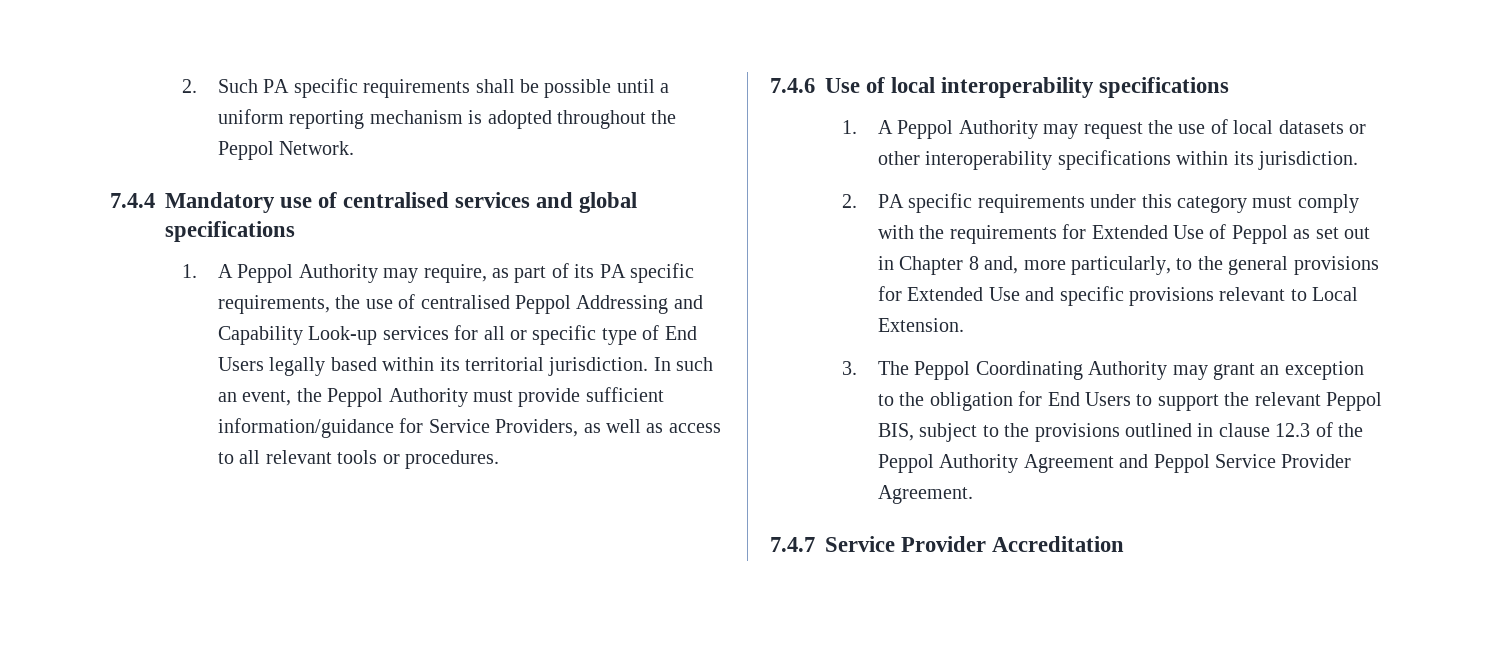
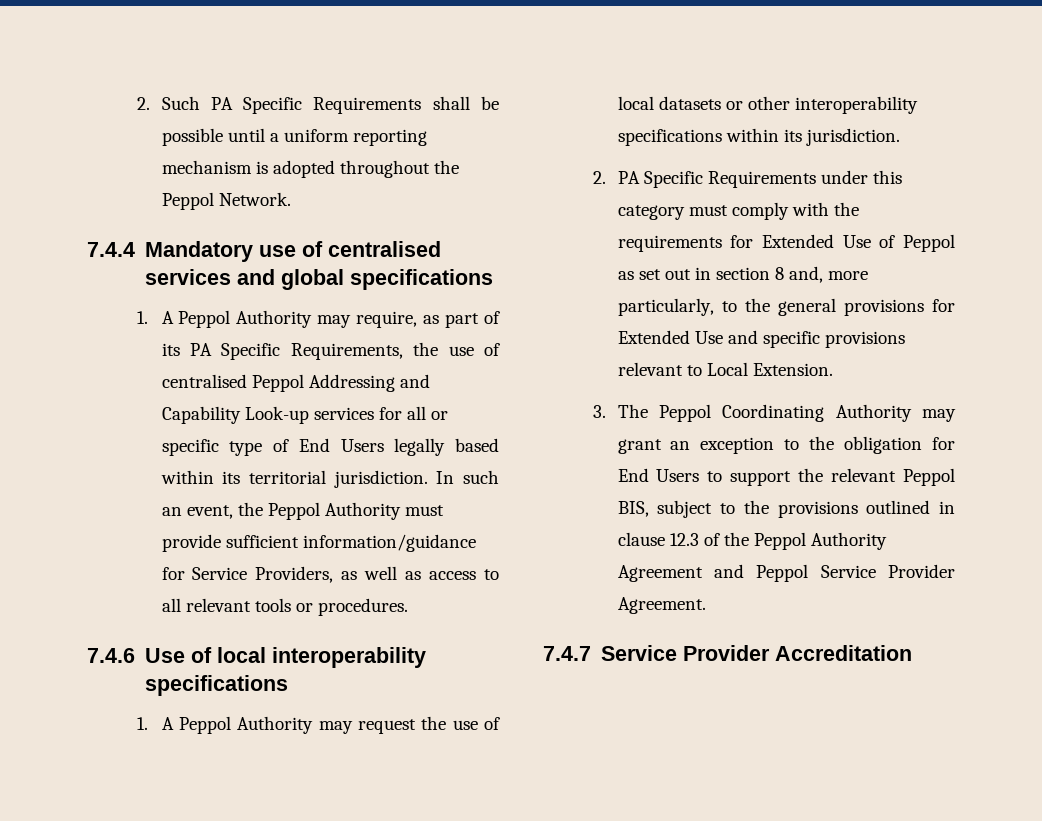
- 2. Such PA specific requirements shall be possible until a uniform reporting mechanism is adopted throughout the Peppol Network.
+ 2. Such PA Specific Requirements shall be possible until a uniform reporting mechanism is adopted throughout the Peppol Network.
- 1. A Peppol Authority may require, as part of its PA specific requirements, the use of centralised Peppol Addressing and Capability Look-up services for all or specific type of End Users legally based within its territorial jurisdiction.
+ 1. A Peppol Authority may require, as part of its PA Specific Requirements, the use of centralised Peppol Addressing and Capability Look-up services for all or specific type of End Users legally based within its territorial jurisdiction.
- 2. PA specific requirements under this category must comply with the requirements for Extended Use of Peppol as set out in Chapter 8 and, more particularly, to the general provisions for Extended Use and specific provisions relevant to Local Extension.
+ 2. PA Specific Requirements under this category must comply with the requirements for Extended Use of Peppol as set out in section 8 and, more particularly, to the general provisions for Extended Use and specific provisions relevant to Local Extension.

